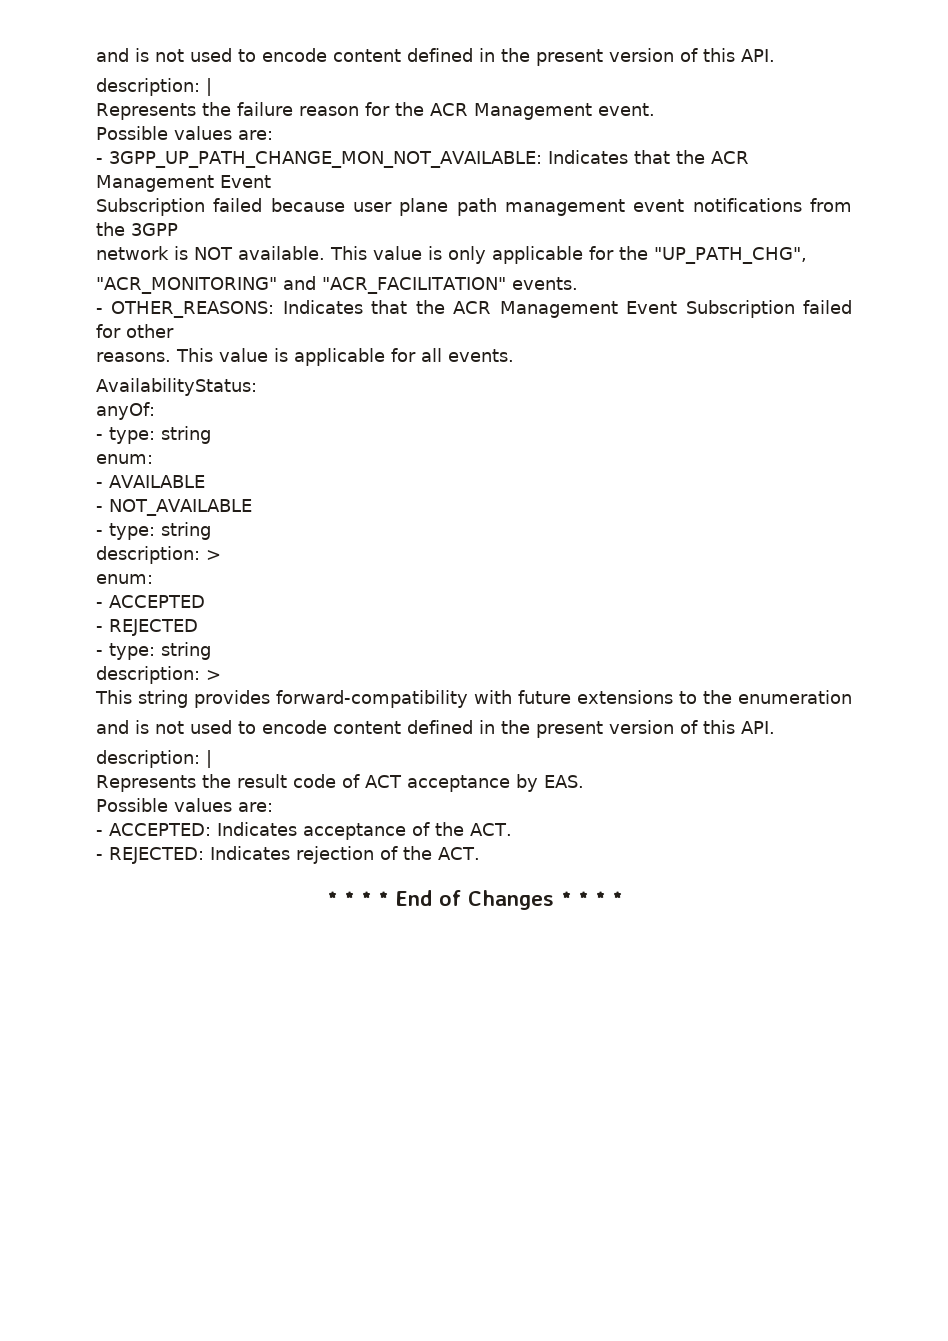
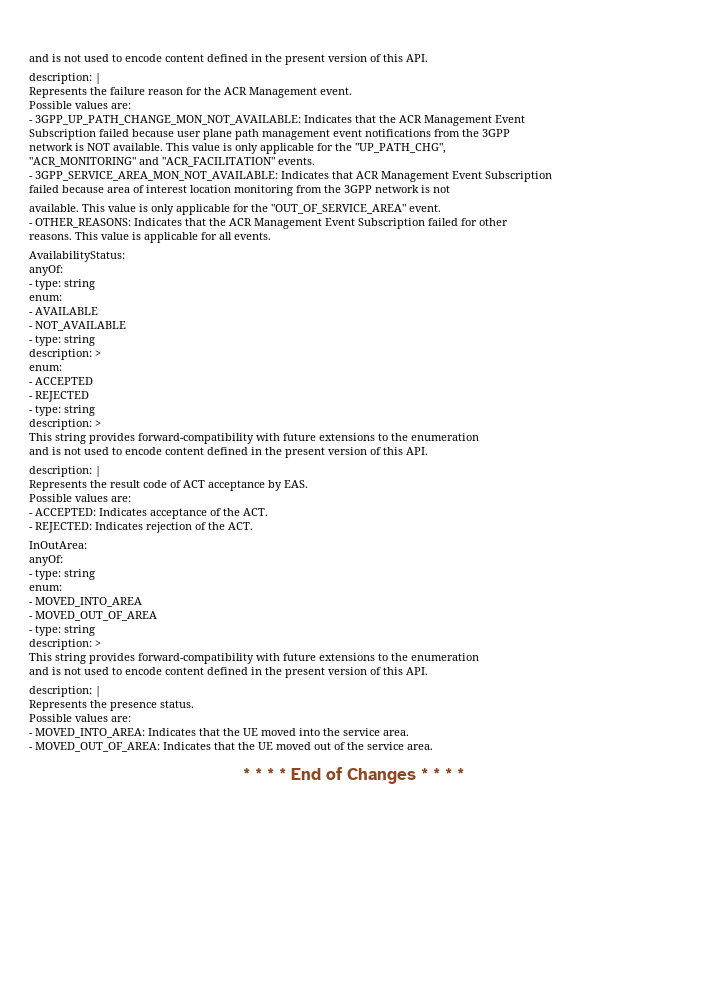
+ - 3GPP_SERVICE_AREA_MON_NOT_AVAILABLE: Indicates that ACR Management Event Subscription
+ failed because area of interest location monitoring from the 3GPP network is not
+ available. This value is only applicable for the "OUT_OF_SERVICE_AREA" event.
+ InOutArea:
+ anyOf:
+ - type: string
+ enum:
+ - MOVED_INTO_AREA
+ - MOVED_OUT_OF_AREA
+ - type: string
+ description: >
+ This string provides forward-compatibility with future extensions to the enumeration
+ and is not used to encode content defined in the present version of this API.
+ description: |
+ Represents the presence status.
+ Possible values are:
+ - MOVED_INTO_AREA: Indicates that the UE moved into the service area.
+ - MOVED_OUT_OF_AREA: Indicates that the UE moved out of the service area.

